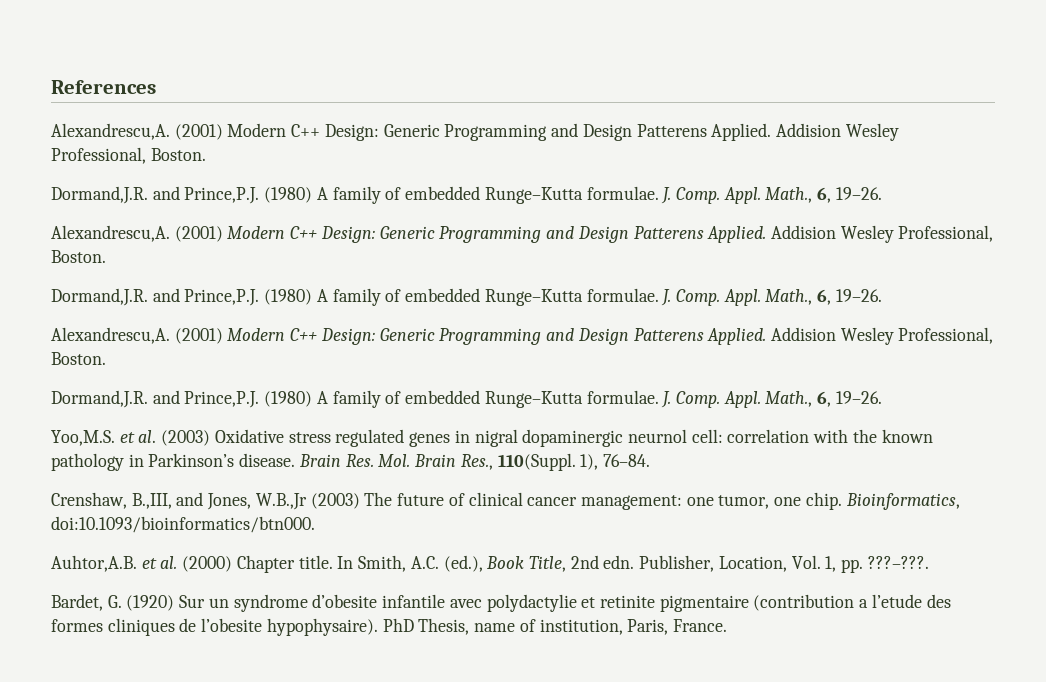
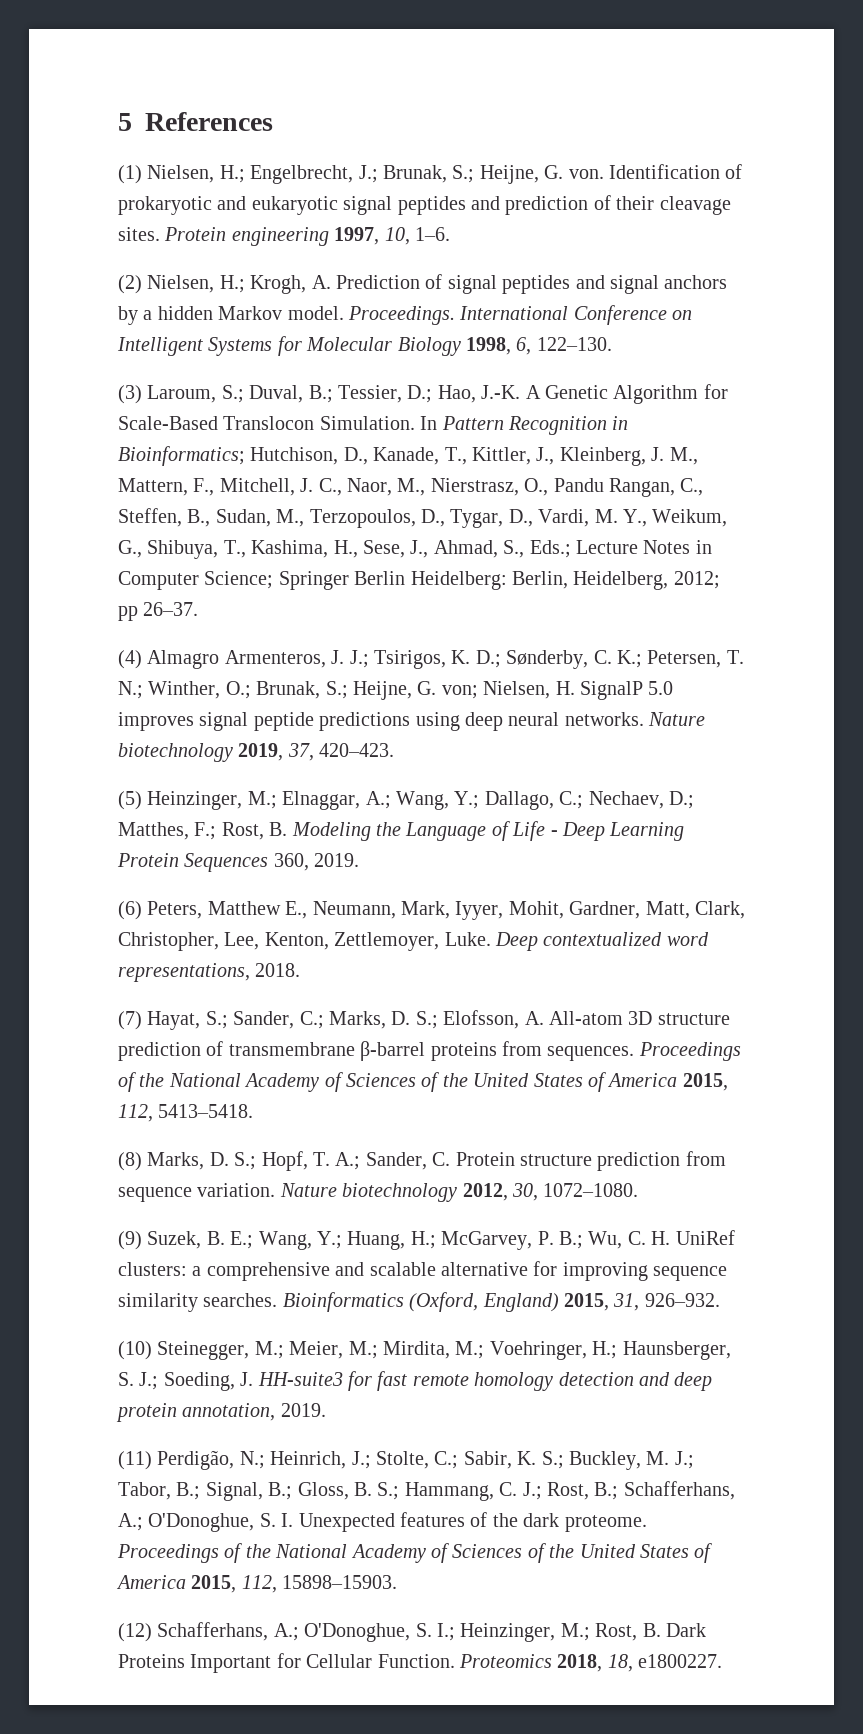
- References
- Alexandrescu,A. (2001) Modern C++ Design: Generic Programming and Design Patterens Applied. Addision Wesley Professional, Boston.
- Dormand,J.R. and Prince,P.J. (1980) A family of embedded Runge–Kutta formulae. J. Comp. Appl. Math., 6, 19–26.
- Alexandrescu,A. (2001) Modern C++ Design: Generic Programming and Design Patterens Applied. Addision Wesley Professional, Boston.
- Dormand,J.R. and Prince,P.J. (1980) A family of embedded Runge–Kutta formulae. J. Comp. Appl. Math., 6, 19–26.
- Alexandrescu,A. (2001) Modern C++ Design: Generic Programming and Design Patterens Applied. Addision Wesley Professional, Boston.
- Dormand,J.R. and Prince,P.J. (1980) A family of embedded Runge–Kutta formulae. J. Comp. Appl. Math., 6, 19–26.
- Yoo,M.S. et al. (2003) Oxidative stress regulated genes in nigral dopaminergic neurnol cell: correlation with the known pathology in Parkinson’s disease. Brain Res. Mol. Brain Res., 110(Suppl. 1), 76–84.
- Crenshaw, B.,III, and Jones, W.B.,Jr (2003) The future of clinical cancer management: one tumor, one chip. Bioinformatics, doi:10.1093/bioinformatics/btn000.
- Auhtor,A.B. et al. (2000) Chapter title. In Smith, A.C. (ed.), Book Title, 2nd edn. Publisher, Location, Vol. 1, pp. ???–???.
- Bardet, G. (1920) Sur un syndrome d’obesite infantile avec polydactylie et retinite pigmentaire (contribution a l’etude des formes cliniques de l’obesite hypophysaire). PhD Thesis, name of institution, Paris, France.
+ 5 References
+ (1) Nielsen, H.; Engelbrecht, J.; Brunak, S.; Heijne, G. von. Identification of prokaryotic and eukaryotic signal peptides and prediction of their cleavage sites. Protein engineering 1997, 10, 1–6.
+ (2) Nielsen, H.; Krogh, A. Prediction of signal peptides and signal anchors by a hidden Markov model. Proceedings. International Conference on Intelligent Systems for Molecular Biology 1998, 6, 122–130.
+ (3) Laroum, S.; Duval, B.; Tessier, D.; Hao, J.-K. A Genetic Algorithm for Scale-Based Translocon Simulation. In Pattern Recognition in Bioinformatics; Hutchison, D., Kanade, T., Kittler, J., Kleinberg, J. M., Mattern, F., Mitchell, J. C., Naor, M., Nierstrasz, O., Pandu Rangan, C., Steffen, B., Sudan, M., Terzopoulos, D., Tygar, D., Vardi, M. Y., Weikum, G., Shibuya, T., Kashima, H., Sese, J., Ahmad, S., Eds.; Lecture Notes in Computer Science; Springer Berlin Heidelberg: Berlin, Heidelberg, 2012; pp 26–37.
+ (4) Almagro Armenteros, J. J.; Tsirigos, K. D.; Sønderby, C. K.; Petersen, T. N.; Winther, O.; Brunak, S.; Heijne, G. von; Nielsen, H. SignalP 5.0 improves signal peptide predictions using deep neural networks. Nature biotechnology 2019, 37, 420–423.
+ (5) Heinzinger, M.; Elnaggar, A.; Wang, Y.; Dallago, C.; Nechaev, D.; Matthes, F.; Rost, B. Modeling the Language of Life - Deep Learning Protein Sequences 360, 2019.
+ (6) Peters, Matthew E., Neumann, Mark, Iyyer, Mohit, Gardner, Matt, Clark, Christopher, Lee, Kenton, Zettlemoyer, Luke. Deep contextualized word representations, 2018.
+ (7) Hayat, S.; Sander, C.; Marks, D. S.; Elofsson, A. All-atom 3D structure prediction of transmembrane β-barrel proteins from sequences. Proceedings of the National Academy of Sciences of the United States of America 2015, 112, 5413–5418.
+ (8) Marks, D. S.; Hopf, T. A.; Sander, C. Protein structure prediction from sequence variation. Nature biotechnology 2012, 30, 1072–1080.
+ (9) Suzek, B. E.; Wang, Y.; Huang, H.; McGarvey, P. B.; Wu, C. H. UniRef clusters: a comprehensive and scalable alternative for improving sequence similarity searches. Bioinformatics (Oxford, England) 2015, 31, 926–932.
+ (10) Steinegger, M.; Meier, M.; Mirdita, M.; Voehringer, H.; Haunsberger, S. J.; Soeding, J. HH-suite3 for fast remote homology detection and deep protein annotation, 2019.
+ (11) Perdigão, N.; Heinrich, J.; Stolte, C.; Sabir, K. S.; Buckley, M. J.; Tabor, B.; Signal, B.; Gloss, B. S.; Hammang, C. J.; Rost, B.; Schafferhans, A.; O'Donoghue, S. I. Unexpected features of the dark proteome. Proceedings of the National Academy of Sciences of the United States of America 2015, 112, 15898–15903.
+ (12) Schafferhans, A.; O'Donoghue, S. I.; Heinzinger, M.; Rost, B. Dark Proteins Important for Cellular Function. Proteomics 2018, 18, e1800227.

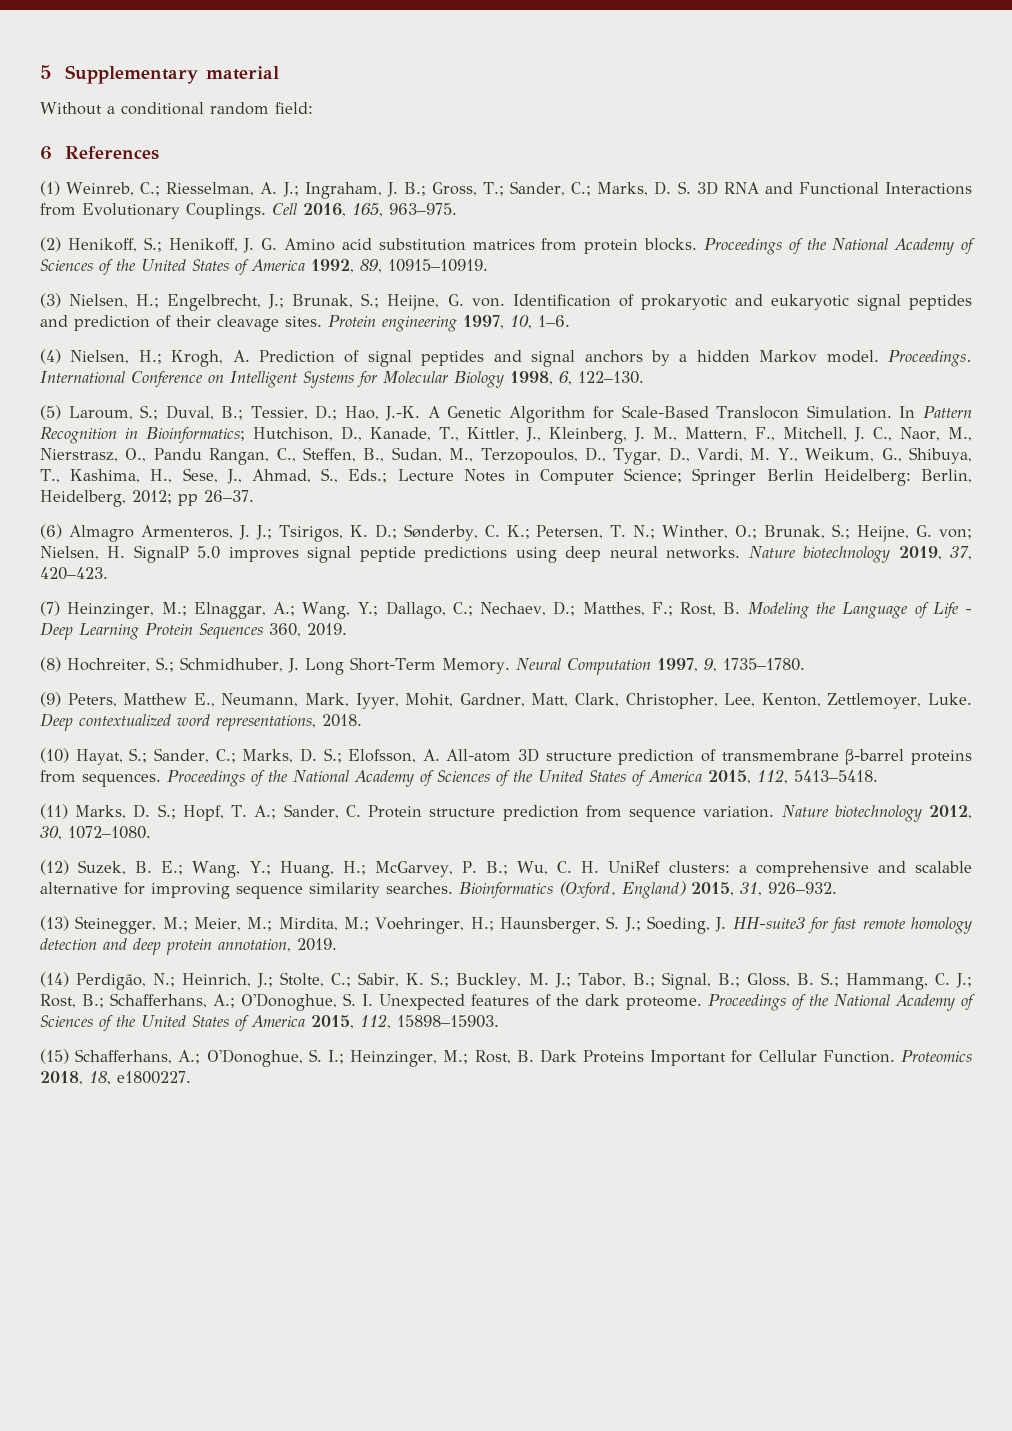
- 5 References
- (1) Nielsen, H.; Engelbrecht, J.; Brunak, S.; Heijne, G. von.
+ 5 Supplementary material
+ Without a conditional random field:
+ 6 References
+ (1) Weinreb, C.; Riesselman, A. J.; Ingraham, J. B.; Gross, T.; Sander, C.; Marks, D. S. 3D RNA and Functional Interactions from Evolutionary Couplings. Cell 2016, 165, 963–975.
+ (2) Henikoff, S.; Henikoff, J. G. Amino acid substitution matrices from protein blocks. Proceedings of the National Academy of Sciences of the United States of America 1992, 89, 10915–10919.
+ (3) Nielsen, H.; Engelbrecht, J.; Brunak, S.; Heijne, G. von.
- (2) Nielsen, H.; Krogh, A. Prediction of signal peptides and signal anchors by a hidden Markov model.
+ (4) Nielsen, H.; Krogh, A. Prediction of signal peptides and signal anchors by a hidden Markov model.
- (3) Laroum, S.; Duval, B.; Tessier, D.; Hao, J.-K. A Genetic Algorithm for Scale-Based Translocon Simulation.
+ (5) Laroum, S.; Duval, B.; Tessier, D.; Hao, J.-K. A Genetic Algorithm for Scale-Based Translocon Simulation.
- (4) Almagro Armenteros, J. J.; Tsirigos, K. D.; Sønderby, C. K.; Petersen, T. N.; Winther, O.; Brunak, S.; Heijne, G. von; Nielsen, H. SignalP 5.0 improves signal peptide predictions using deep neural networks.
+ (6) Almagro Armenteros, J. J.; Tsirigos, K. D.; Sønderby, C. K.; Petersen, T. N.; Winther, O.; Brunak, S.; Heijne, G. von; Nielsen, H. SignalP 5.0 improves signal peptide predictions using deep neural networks.
- (5) Heinzinger, M.; Elnaggar, A.; Wang, Y.; Dallago, C.; Nechaev, D.; Matthes, F.; Rost, B. Modeling the Language of Life - Deep Learning Protein Sequences 360, 2019.
+ (7) Heinzinger, M.; Elnaggar, A.; Wang, Y.; Dallago, C.; Nechaev, D.; Matthes, F.; Rost, B. Modeling the Language of Life - Deep Learning Protein Sequences 360, 2019.
- (6) Peters, Matthew E., Neumann, Mark, Iyyer, Mohit, Gardner, Matt, Clark, Christopher, Lee, Kenton, Zettlemoyer, Luke.
+ (8) Hochreiter, S.; Schmidhuber, J. Long Short-Term Memory. Neural Computation 1997, 9, 1735–1780.
+ (9) Peters, Matthew E., Neumann, Mark, Iyyer, Mohit, Gardner, Matt, Clark, Christopher, Lee, Kenton, Zettlemoyer, Luke.
- (7) Hayat, S.; Sander, C.; Marks, D. S.; Elofsson, A. All-atom 3D structure prediction of transmembrane β-barrel proteins from sequences.
+ (10) Hayat, S.; Sander, C.; Marks, D. S.; Elofsson, A. All-atom 3D structure prediction of transmembrane β-barrel proteins from sequences.
- (8) Marks, D. S.; Hopf, T. A.; Sander, C. Protein structure prediction from sequence variation.
+ (11) Marks, D. S.; Hopf, T. A.; Sander, C. Protein structure prediction from sequence variation.
- (9) Suzek, B. E.; Wang, Y.; Huang, H.; McGarvey, P. B.; Wu, C. H. UniRef clusters: a comprehensive and scalable alternative for improving sequence similarity searches.
+ (12) Suzek, B. E.; Wang, Y.; Huang, H.; McGarvey, P. B.; Wu, C. H. UniRef clusters: a comprehensive and scalable alternative for improving sequence similarity searches.
- (10) Steinegger, M.; Meier, M.; Mirdita, M.; Voehringer, H.; Haunsberger, S. J.; Soeding, J. HH-suite3 for fast remote homology detection and deep protein annotation, 2019.
+ (13) Steinegger, M.; Meier, M.; Mirdita, M.; Voehringer, H.; Haunsberger, S. J.; Soeding, J. HH-suite3 for fast remote homology detection and deep protein annotation, 2019.
- (11) Perdigão, N.; Heinrich, J.; Stolte, C.; Sabir, K. S.; Buckley, M. J.; Tabor, B.; Signal, B.; Gloss, B. S.; Hammang, C. J.; Rost, B.; Schafferhans, A.; O'Donoghue, S. I. Unexpected features of the dark proteome.
+ (14) Perdigão, N.; Heinrich, J.; Stolte, C.; Sabir, K. S.; Buckley, M. J.; Tabor, B.; Signal, B.; Gloss, B. S.; Hammang, C. J.; Rost, B.; Schafferhans, A.; O'Donoghue, S. I. Unexpected features of the dark proteome.
- (12) Schafferhans, A.; O'Donoghue, S. I.; Heinzinger, M.; Rost, B. Dark Proteins Important for Cellular Function.
+ (15) Schafferhans, A.; O'Donoghue, S. I.; Heinzinger, M.; Rost, B. Dark Proteins Important for Cellular Function.

